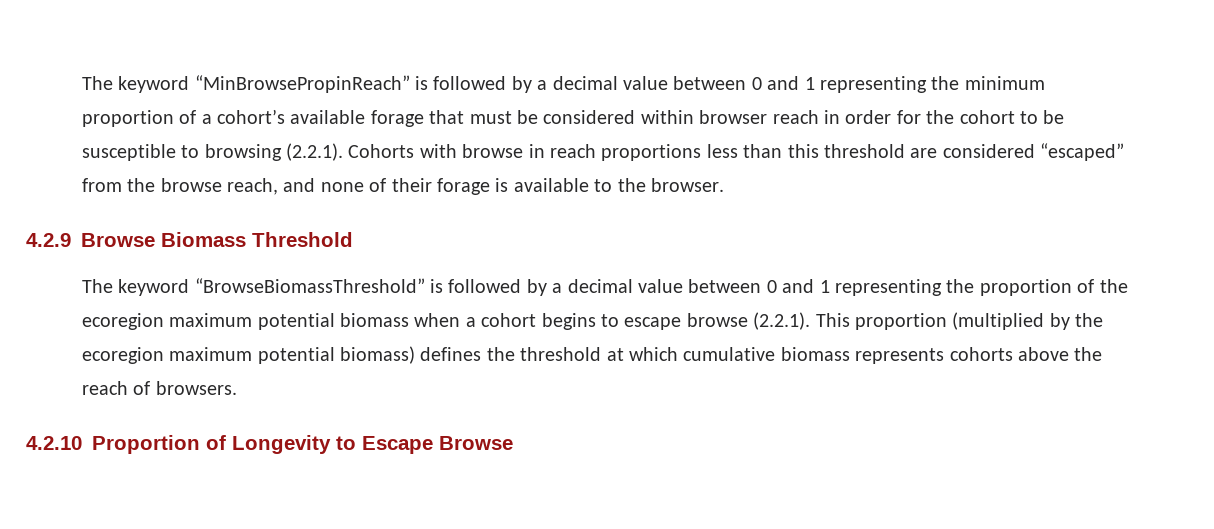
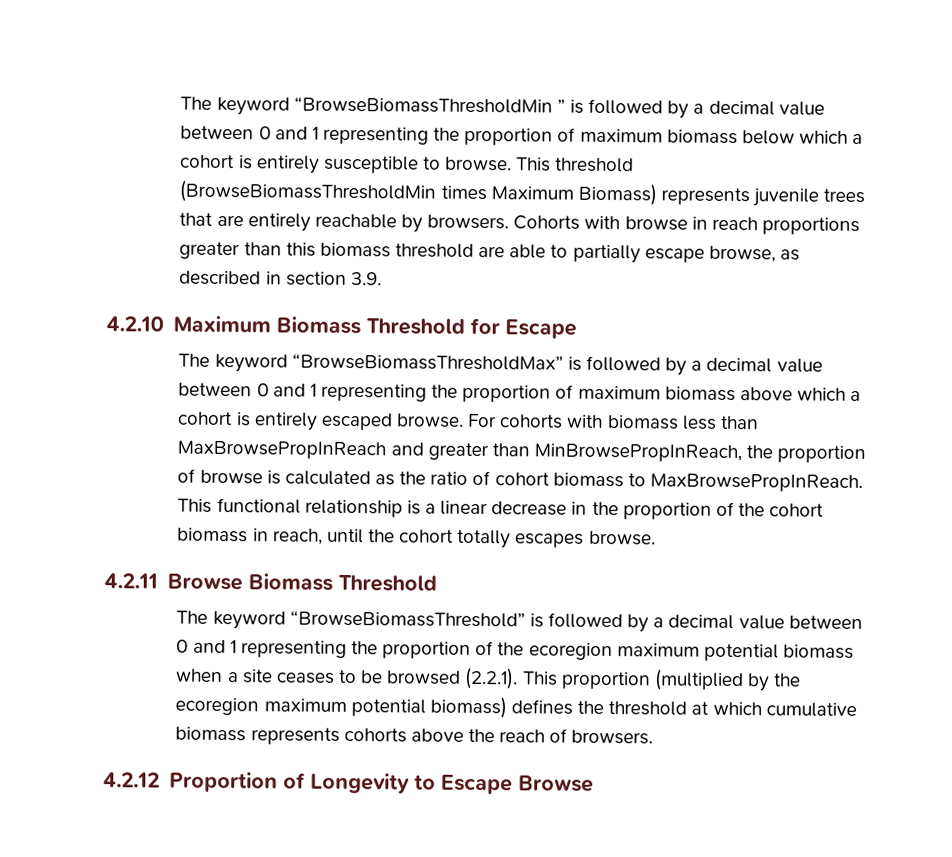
- The keyword “MinBrowsePropinReach” is followed by a decimal value between 0 and 1 representing the minimum proportion of a cohort’s available forage that must be considered within browser reach in order for the cohort to be susceptible to browsing (2.2.1). Cohorts with browse in reach proportions less than this threshold are considered “escaped” from the browse reach, and none of their forage is available to the browser.
- 4.2.9 Browse Biomass Threshold
+ The keyword “BrowseBiomassThresholdMin ” is followed by a decimal value between 0 and 1 representing the proportion of maximum biomass below which a cohort is entirely susceptible to browse. This threshold (BrowseBiomassThresholdMin times Maximum Biomass) represents juvenile trees that are entirely reachable by browsers. Cohorts with browse in reach proportions greater than this biomass threshold are able to partially escape browse, as described in section 3.9.
+ 4.2.10 Maximum Biomass Threshold for Escape
+ The keyword “BrowseBiomassThresholdMax” is followed by a decimal value between 0 and 1 representing the proportion of maximum biomass above which a cohort is entirely escaped browse. For cohorts with biomass less than MaxBrowsePropInReach and greater than MinBrowsePropInReach, the proportion of browse is calculated as the ratio of cohort biomass to MaxBrowsePropInReach. This functional relationship is a linear decrease in the proportion of the cohort biomass in reach, until the cohort totally escapes browse.
+ 4.2.11 Browse Biomass Threshold
- The keyword “BrowseBiomassThreshold” is followed by a decimal value between 0 and 1 representing the proportion of the ecoregion maximum potential biomass when a cohort begins to escape browse (2.2.1). This proportion (multiplied by the ecoregion maximum potential biomass) defines the threshold at which cumulative biomass represents cohorts above the reach of browsers.
+ The keyword “BrowseBiomassThreshold” is followed by a decimal value between 0 and 1 representing the proportion of the ecoregion maximum potential biomass when a site ceases to be browsed (2.2.1). This proportion (multiplied by the ecoregion maximum potential biomass) defines the threshold at which cumulative biomass represents cohorts above the reach of browsers.
- 4.2.10 Proportion of Longevity to Escape Browse
+ 4.2.12 Proportion of Longevity to Escape Browse

